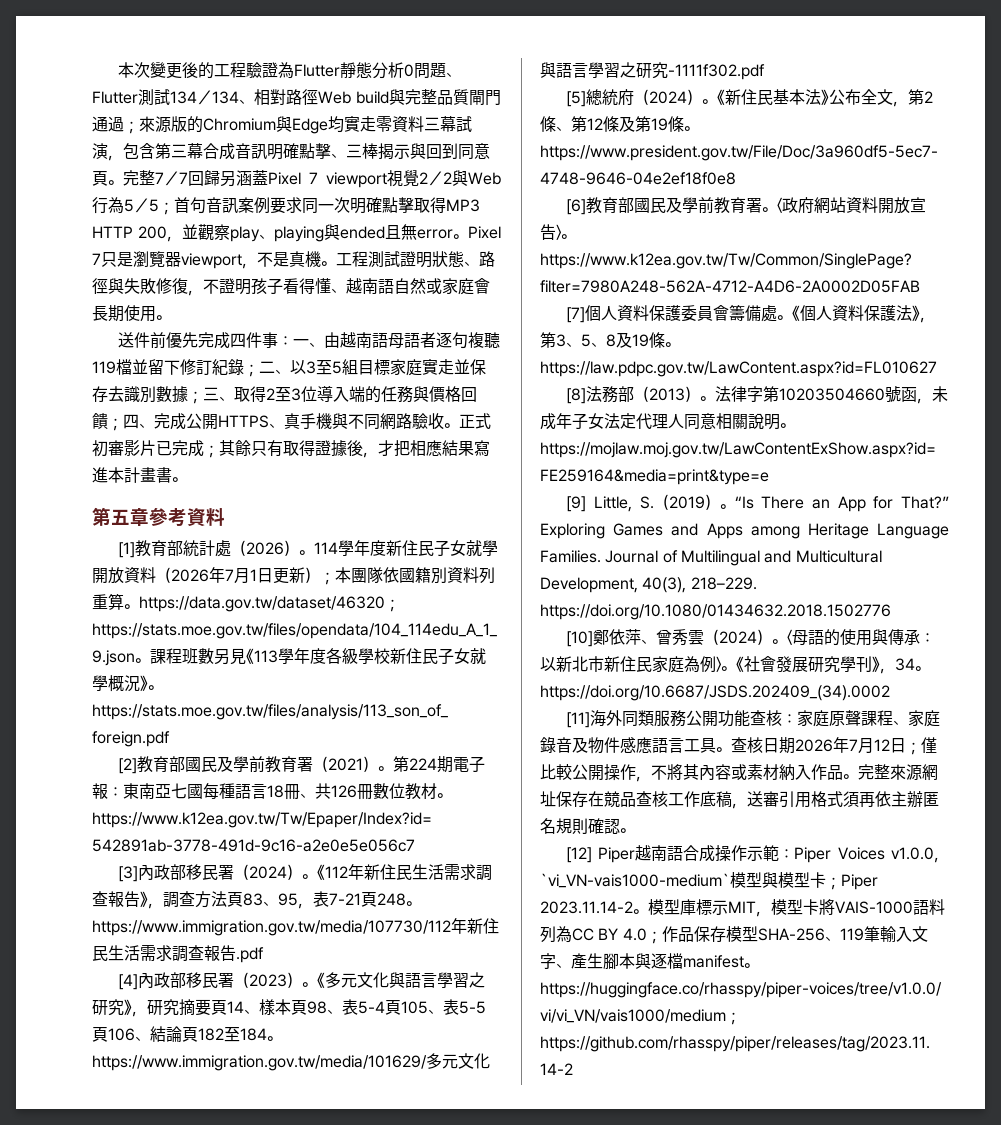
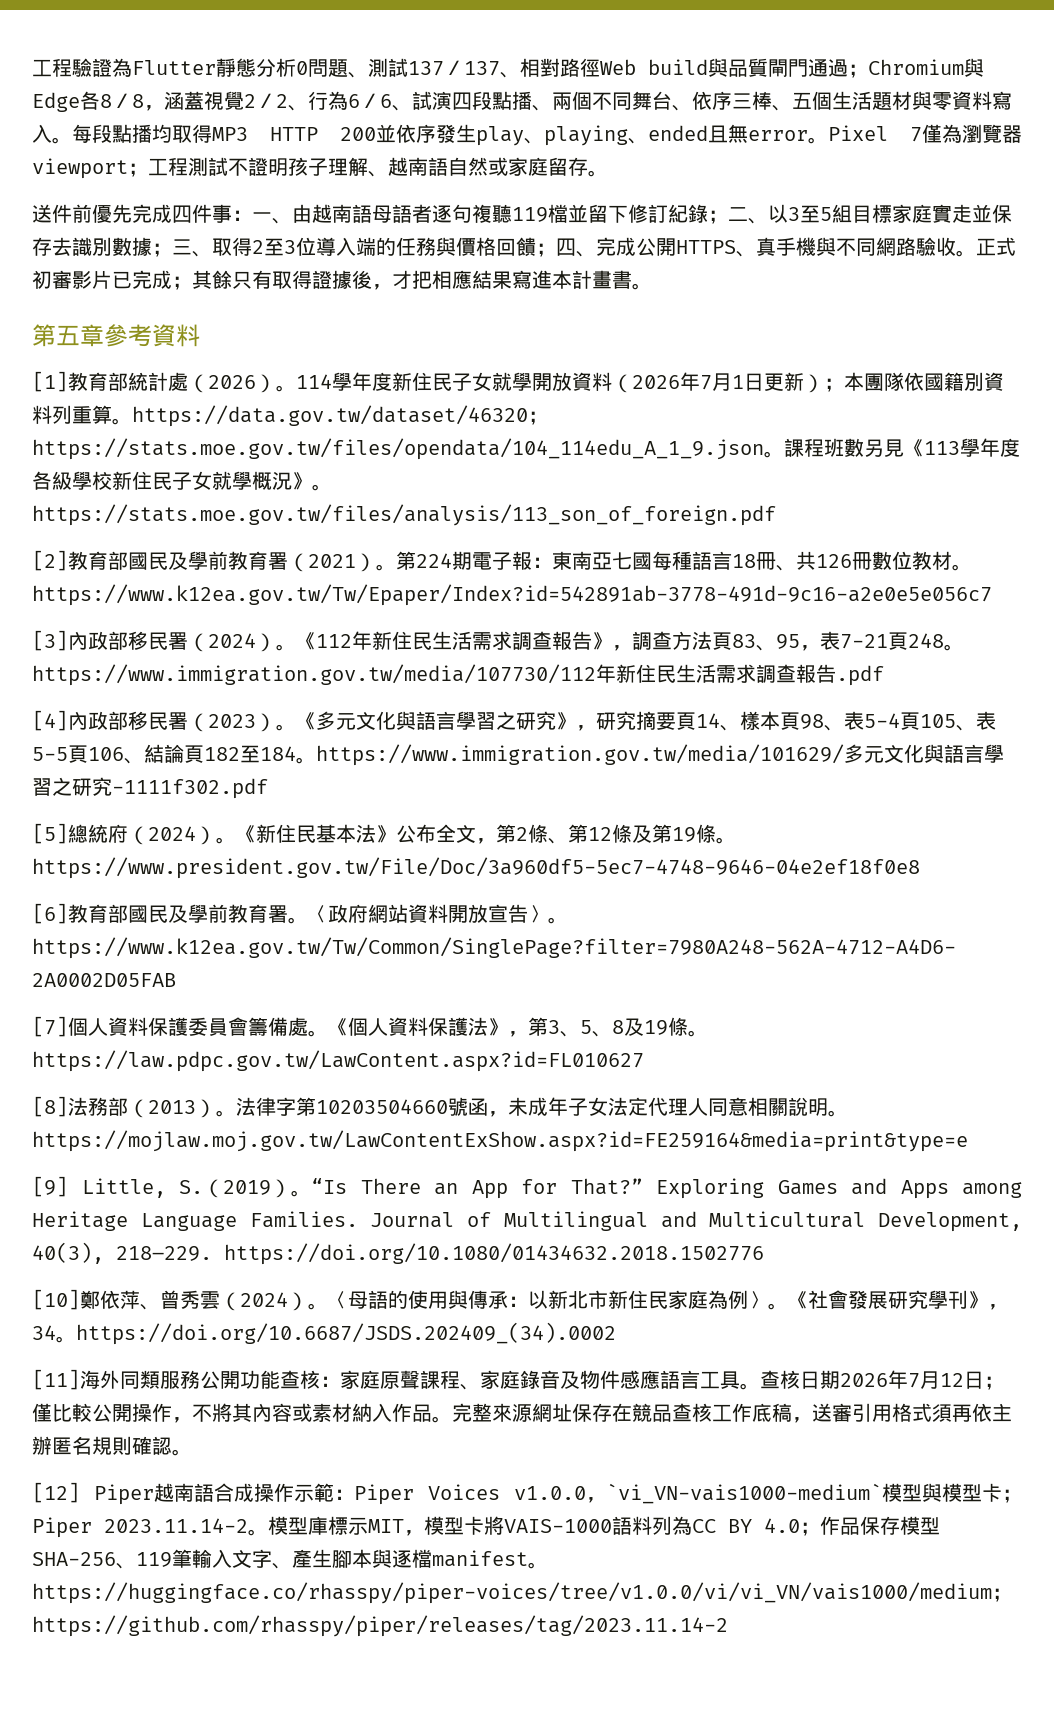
- 本次變更後的工程驗證為Flutter靜態分析0問題、Flutter測試134／134、相對路徑Web build與完整品質閘門通過；來源版的Chromium與Edge均實走零資料三幕試演，包含第三幕合成音訊明確點擊、三棒揭示與回到同意頁。完整7／7回歸另涵蓋Pixel 7 viewport視覺2／2與Web行為5／5；首句音訊案例要求同一次明確點擊取得MP3 HTTP 200，並觀察play、playing與ended且無error。
+ 工程驗證為Flutter靜態分析0問題、測試137／137、相對路徑Web build與品質閘門通過；Chromium與Edge各8／8，涵蓋視覺2／2、行為6／6、試演四段點播、兩個不同舞台、依序三棒、五個生活題材與零資料寫入。每段點播均取得MP3 HTTP 200並依序發生play、playing、ended且無error。
- Pixel 7只是瀏覽器viewport，不是真機。工程測試證明狀態、路徑與失敗修復，不證明孩子看得懂、越南語自然或家庭會長期使用。
+ Pixel 7僅為瀏覽器viewport；工程測試不證明孩子理解、越南語自然或家庭留存。

